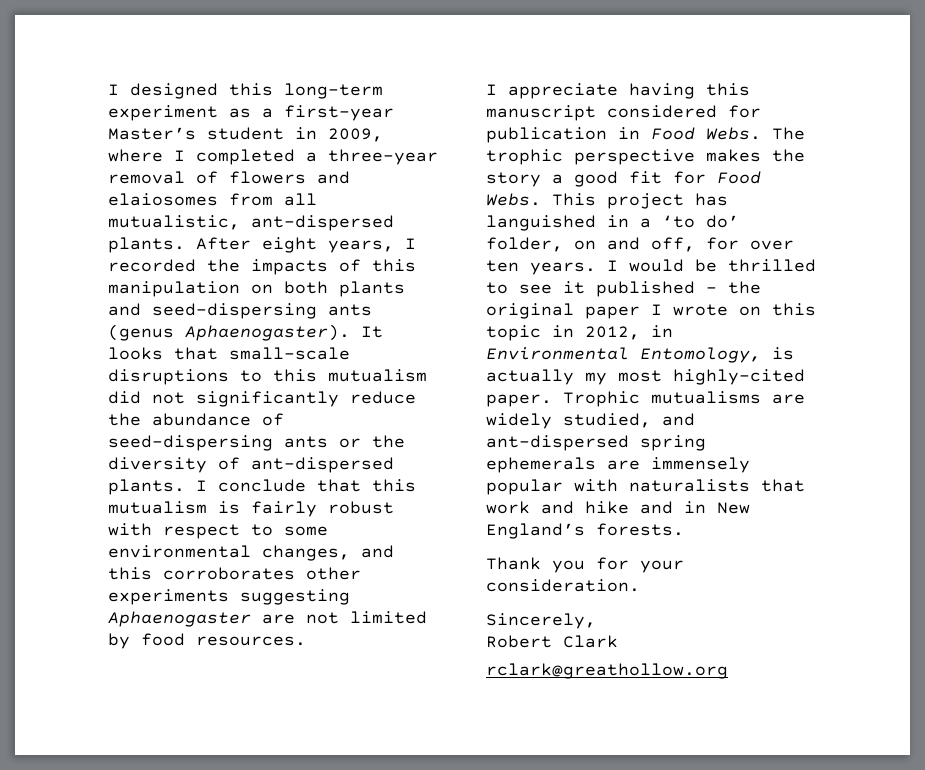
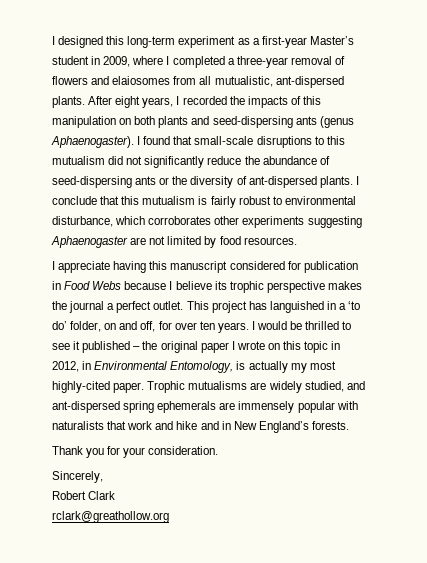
- It looks that small-scale disruptions to this mutualism did not significantly reduce the abundance of seed-dispersing ants or the diversity of ant-dispersed plants.
+ I found that small-scale disruptions to this mutualism did not significantly reduce the abundance of seed-dispersing ants or the diversity of ant-dispersed plants.
- I conclude that this mutualism is fairly robust with respect to some environmental changes, and this corroborates other experiments suggesting Aphaenogaster are not limited by food resources.
+ I conclude that this mutualism is fairly robust to environmental disturbance, which corroborates other experiments suggesting Aphaenogaster are not limited by food resources.
- I appreciate having this manuscript considered for publication in Food Webs. The trophic perspective makes the story a good fit for Food Webs.
+ I appreciate having this manuscript considered for publication in Food Webs because I believe its trophic perspective makes the journal a perfect outlet.

